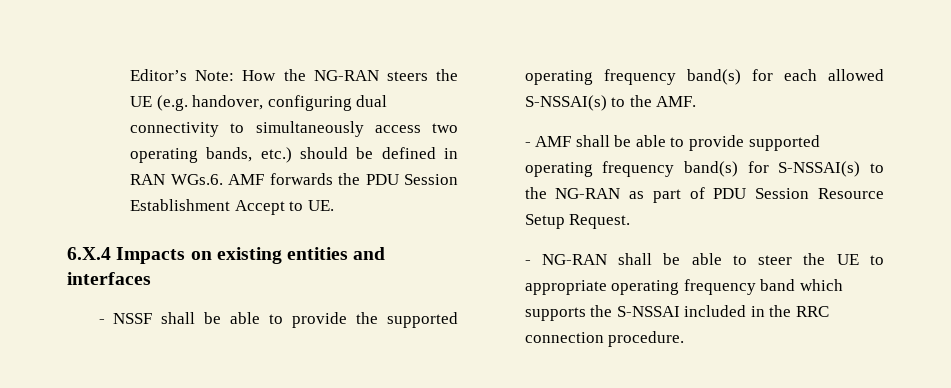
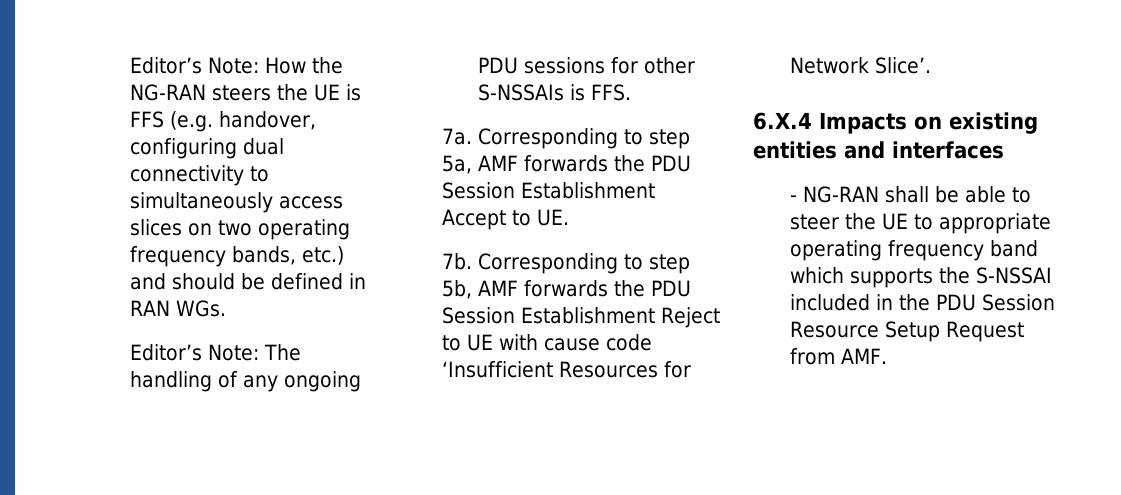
- Editor’s Note: How the NG-RAN steers the UE (e.g. handover, configuring dual connectivity to simultaneously access two operating bands, etc.) should be defined in RAN WGs.6. AMF forwards the PDU Session Establishment Accept to UE.
+ Editor’s Note: How the NG-RAN steers the UE is FFS (e.g. handover, configuring dual connectivity to simultaneously access slices on two operating frequency bands, etc.) and should be defined in RAN WGs.
+ Editor’s Note: The handling of any ongoing PDU sessions for other S-NSSAIs is FFS.
+ 7a. Corresponding to step 5a, AMF forwards the PDU Session Establishment Accept to UE.
+ 7b. Corresponding to step 5b, AMF forwards the PDU Session Establishment Reject to UE with cause code ‘Insufficient Resources for Network Slice’.
- - NSSF shall be able to provide the supported operating frequency band(s) for each allowed S-NSSAI(s) to the AMF.
- - AMF shall be able to provide supported operating frequency band(s) for S-NSSAI(s) to the NG-RAN as part of PDU Session Resource Setup Request.
- - NG-RAN shall be able to steer the UE to appropriate operating frequency band which supports the S-NSSAI included in the RRC connection procedure.
+ - NG-RAN shall be able to steer the UE to appropriate operating frequency band which supports the S-NSSAI included in the PDU Session Resource Setup Request from AMF.

